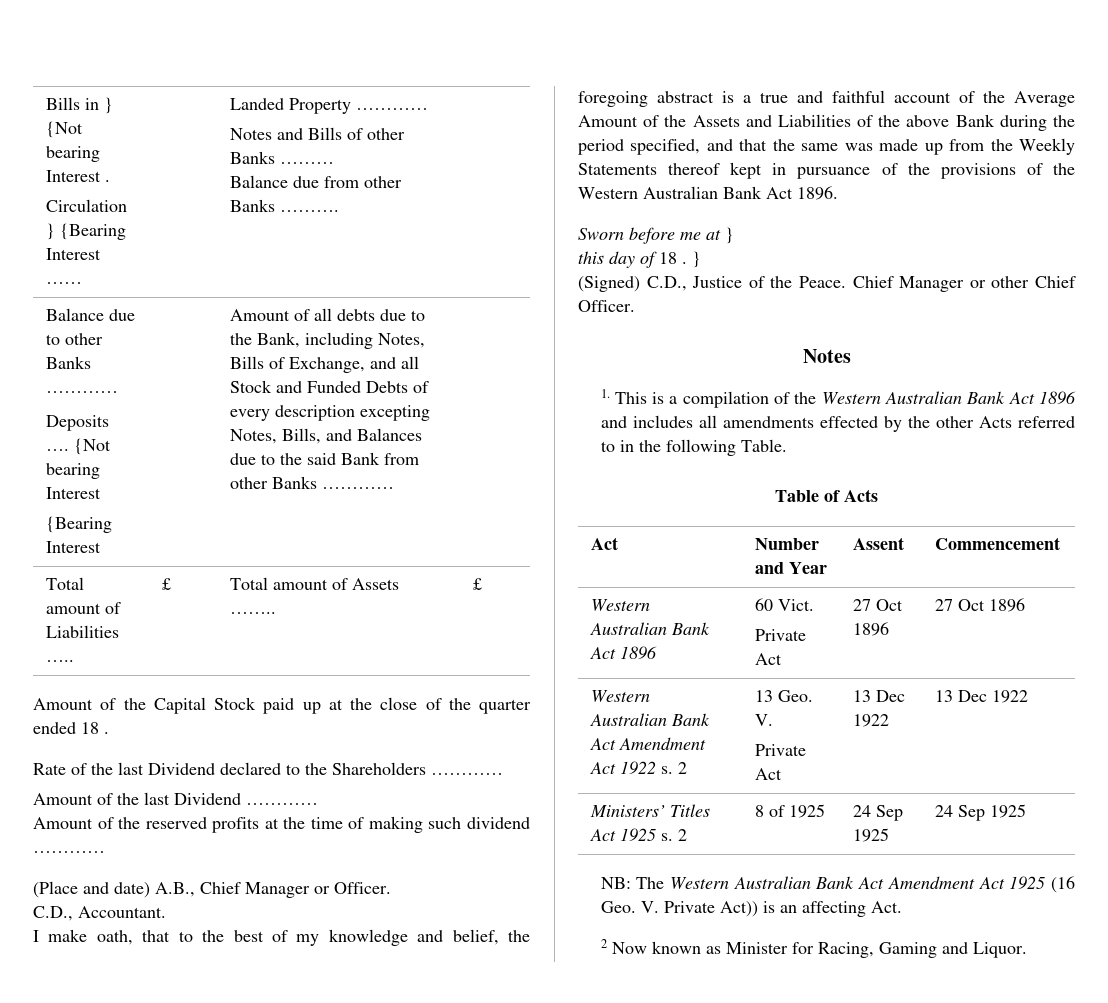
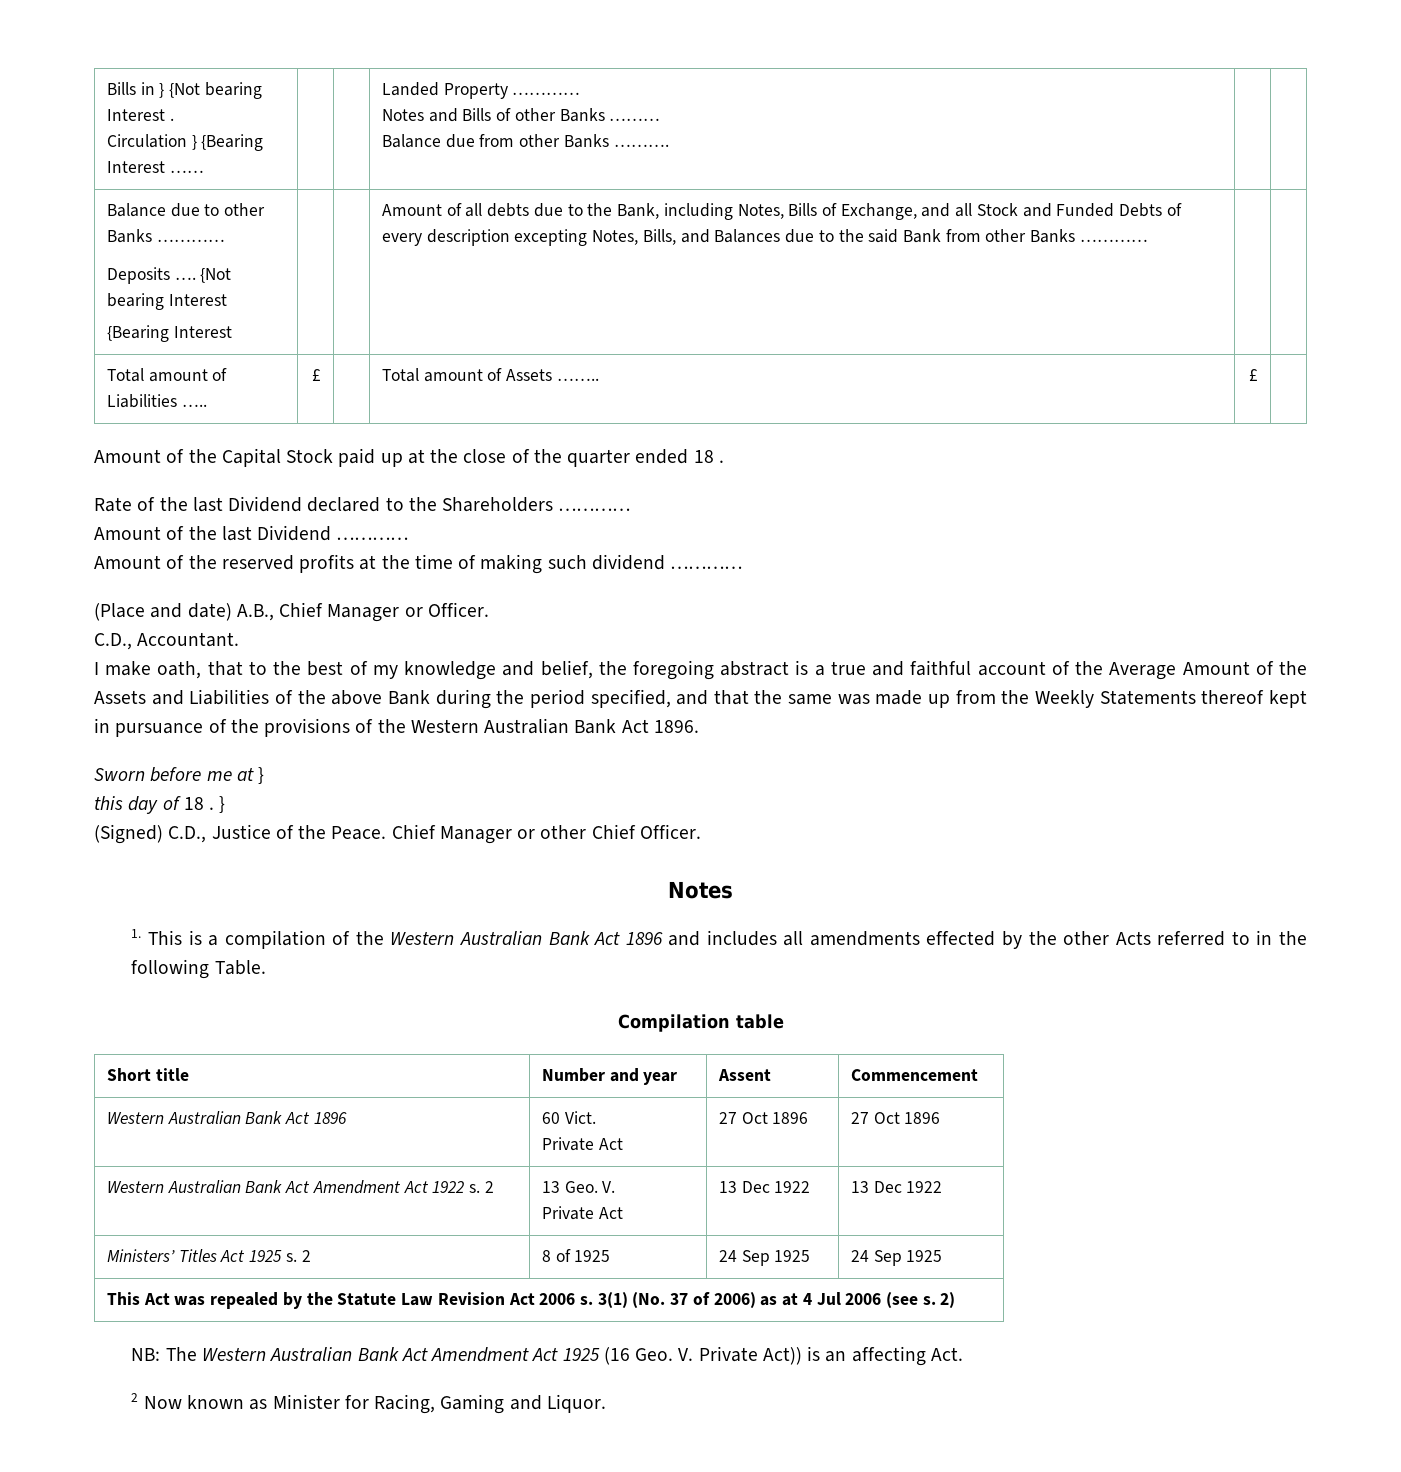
- Table of Acts
- Act | Number and Year | Assent | Commencement
+ Compilation table
+ Short title | Number and year | Assent | Commencement
+ This Act was repealed by the Statute Law Revision Act 2006 s. 3(1) (No. 37 of 2006) as at 4 Jul 2006 (see s. 2)

